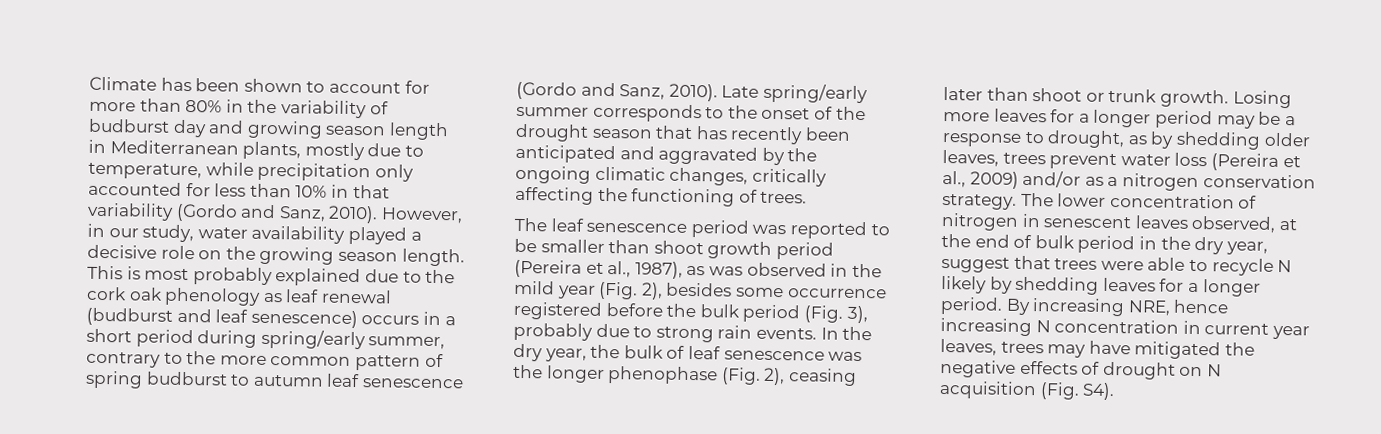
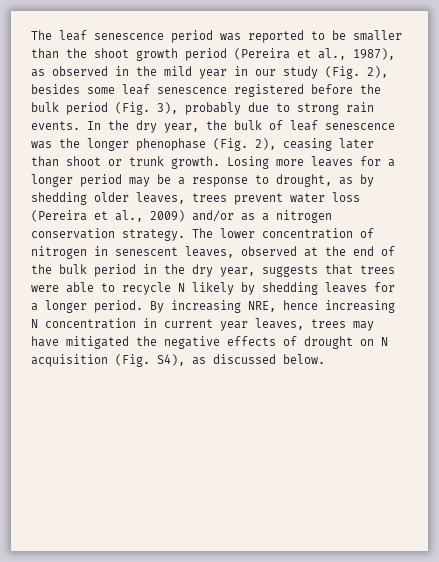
- Climate has been shown to account for more than 80% in the variability of budburst day and growing season length in Mediterranean plants, mostly due to temperature, while precipitation only accounted for less than 10% in that variability (Gordo and Sanz, 2010). However, in our study, water availability played a decisive role on the growing season length. This is most probably explained due to the cork oak phenology as leaf renewal (budburst and leaf senescence) occurs in a short period during spring/early summer, contrary to the more common pattern of spring budburst to autumn leaf senescence (Gordo and Sanz, 2010). Late spring/early summer corresponds to the onset of the drought season that has recently been anticipated and aggravated by the ongoing climatic changes, critically affecting the functioning of trees.
- The leaf senescence period was reported to be smaller than shoot growth period (Pereira et al., 1987), as was observed in the mild year (Fig. 2), besides some occurrence registered before the bulk period (Fig. 3), probably due to strong rain events.
+ The leaf senescence period was reported to be smaller than the shoot growth period (Pereira et al., 1987), as observed in the mild year in our study (Fig. 2), besides some leaf senescence registered before the bulk period (Fig. 3), probably due to strong rain events.
- The lower concentration of nitrogen in senescent leaves observed, at the end of bulk period in the dry year, suggest that trees were able to recycle N likely by shedding leaves for a longer period.
+ The lower concentration of nitrogen in senescent leaves, observed at the end of the bulk period in the dry year, suggests that trees were able to recycle N likely by shedding leaves for a longer period.
- By increasing NRE, hence increasing N concentration in current year leaves, trees may have mitigated the negative effects of drought on N acquisition (Fig. S4).
+ By increasing NRE, hence increasing N concentration in current year leaves, trees may have mitigated the negative effects of drought on N acquisition (Fig. S4), as discussed below.

